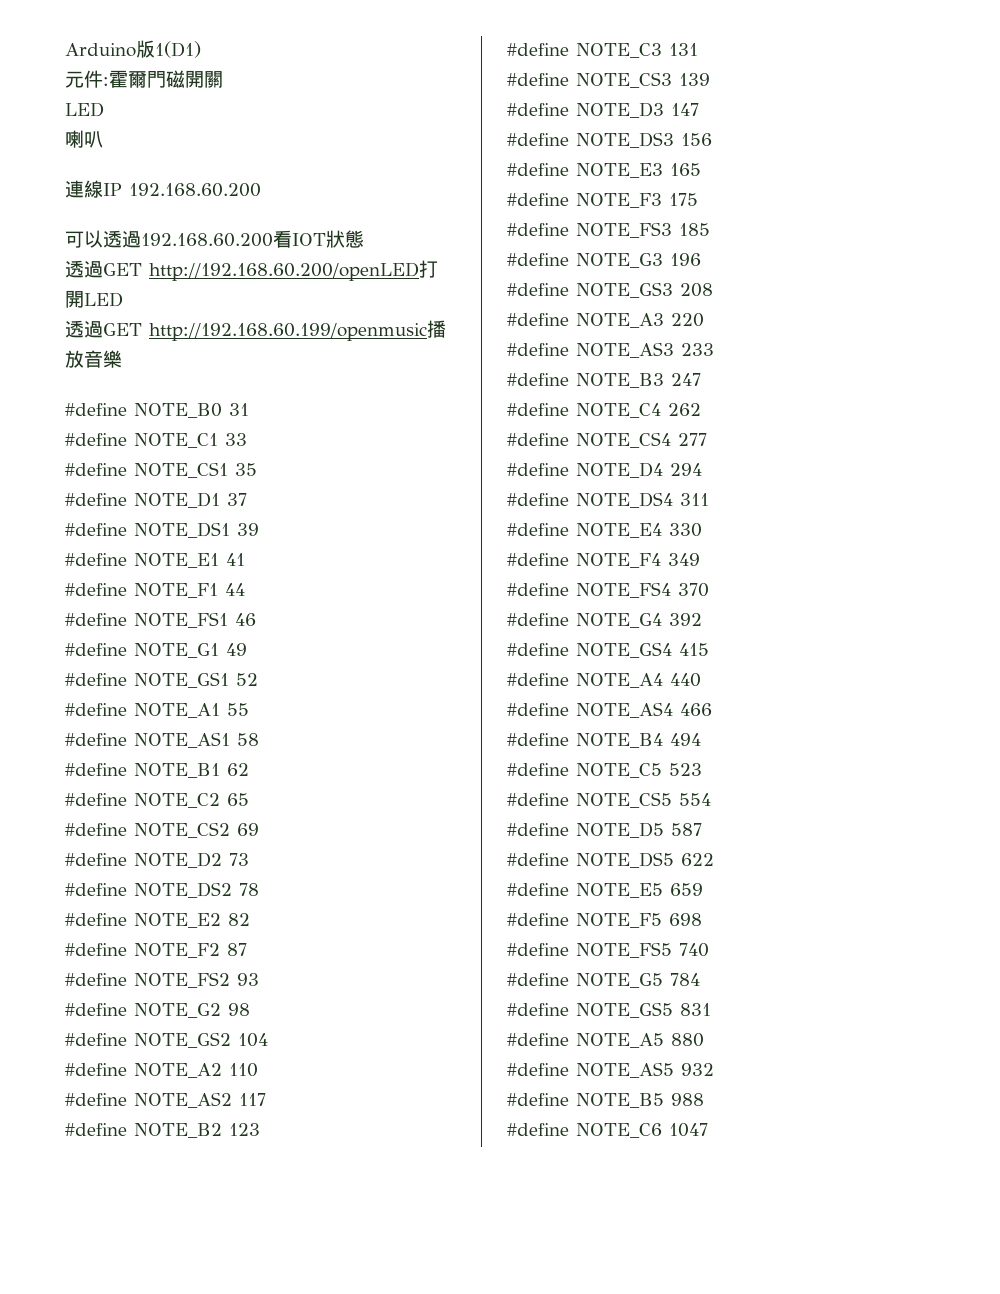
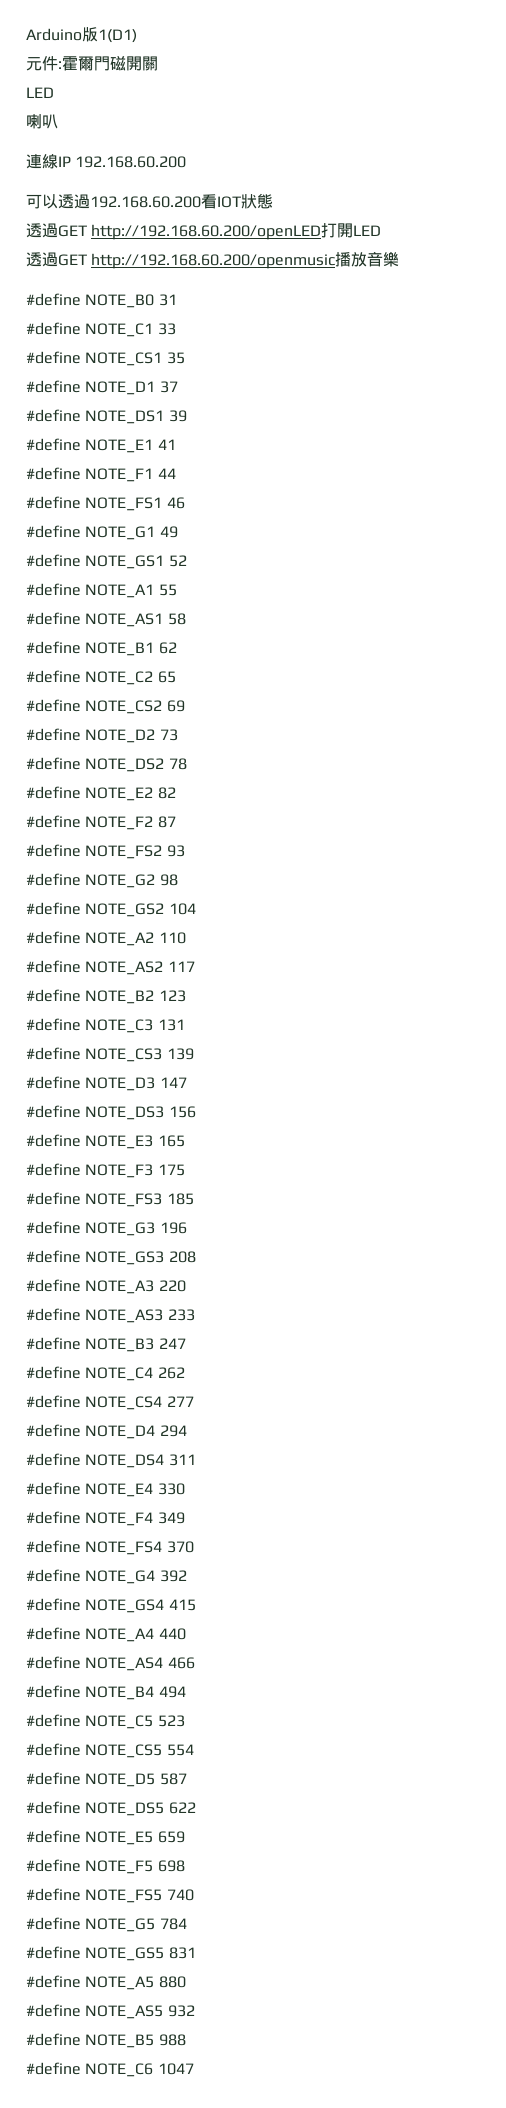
- 透過GET http://192.168.60.199/openmusic播放音樂
+ 透過GET http://192.168.60.200/openmusic播放音樂

